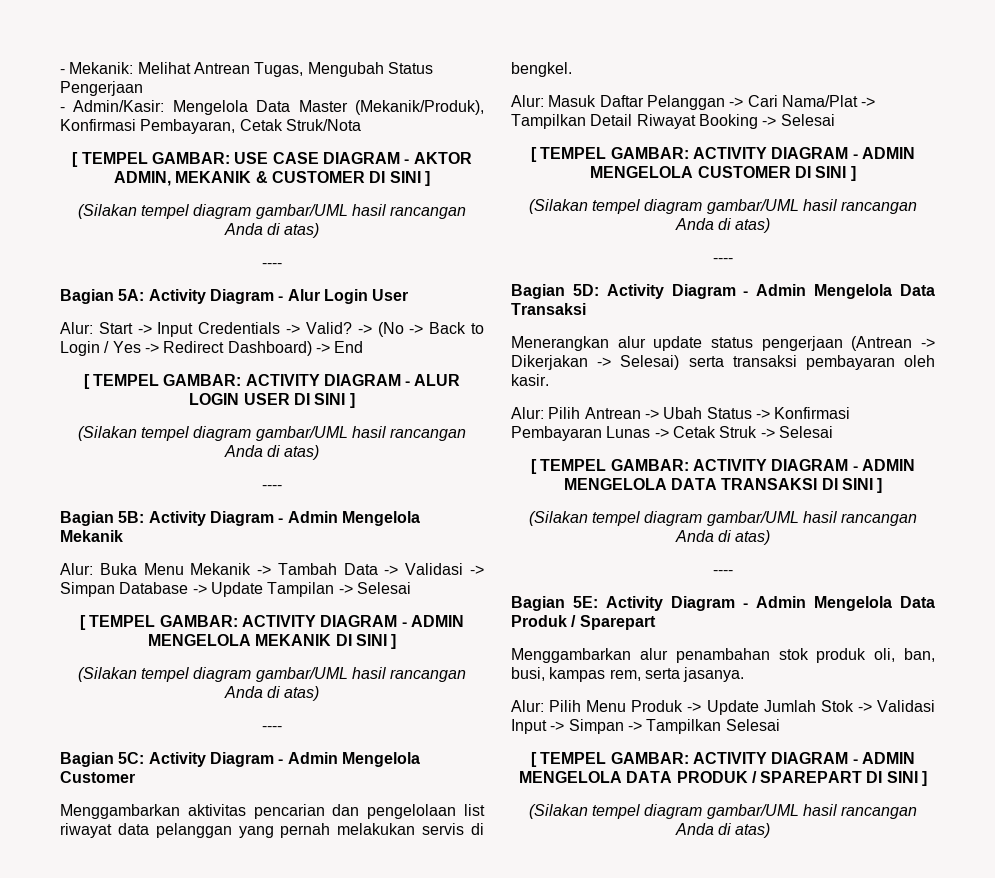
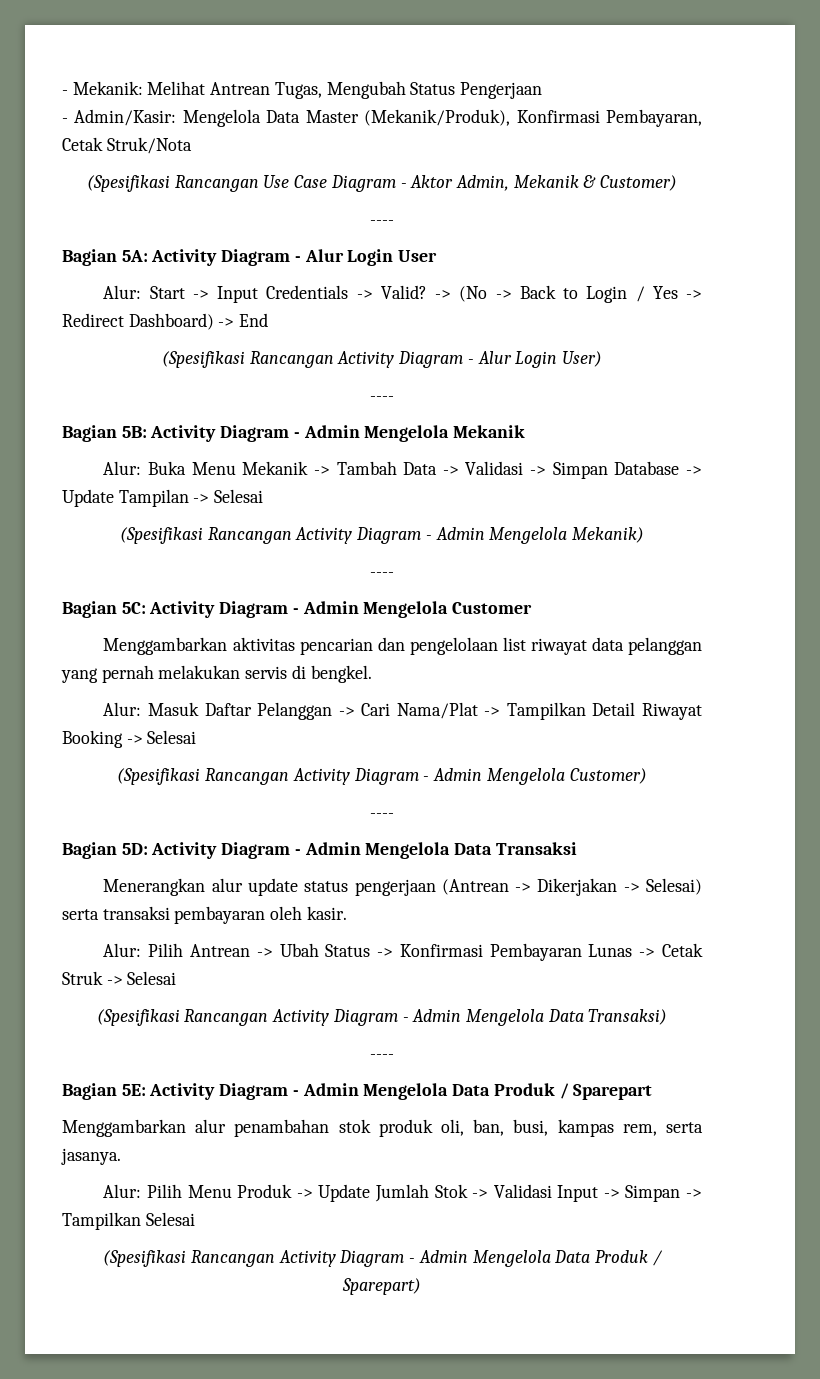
- [ TEMPEL GAMBAR: USE CASE DIAGRAM - AKTOR ADMIN, MEKANIK & CUSTOMER DI SINI ]
- (Silakan tempel diagram gambar/UML hasil rancangan Anda di atas)
+ (Spesifikasi Rancangan Use Case Diagram - Aktor Admin, Mekanik & Customer)
- [ TEMPEL GAMBAR: ACTIVITY DIAGRAM - ALUR LOGIN USER DI SINI ]
- (Silakan tempel diagram gambar/UML hasil rancangan Anda di atas)
+ (Spesifikasi Rancangan Activity Diagram - Alur Login User)
- [ TEMPEL GAMBAR: ACTIVITY DIAGRAM - ADMIN MENGELOLA MEKANIK DI SINI ]
- (Silakan tempel diagram gambar/UML hasil rancangan Anda di atas)
+ (Spesifikasi Rancangan Activity Diagram - Admin Mengelola Mekanik)
- [ TEMPEL GAMBAR: ACTIVITY DIAGRAM - ADMIN MENGELOLA CUSTOMER DI SINI ]
- (Silakan tempel diagram gambar/UML hasil rancangan Anda di atas)
+ (Spesifikasi Rancangan Activity Diagram - Admin Mengelola Customer)
- [ TEMPEL GAMBAR: ACTIVITY DIAGRAM - ADMIN MENGELOLA DATA TRANSAKSI DI SINI ]
- (Silakan tempel diagram gambar/UML hasil rancangan Anda di atas)
+ (Spesifikasi Rancangan Activity Diagram - Admin Mengelola Data Transaksi)
- [ TEMPEL GAMBAR: ACTIVITY DIAGRAM - ADMIN MENGELOLA DATA PRODUK / SPAREPART DI SINI ]
- (Silakan tempel diagram gambar/UML hasil rancangan Anda di atas)
+ (Spesifikasi Rancangan Activity Diagram - Admin Mengelola Data Produk / Sparepart)

